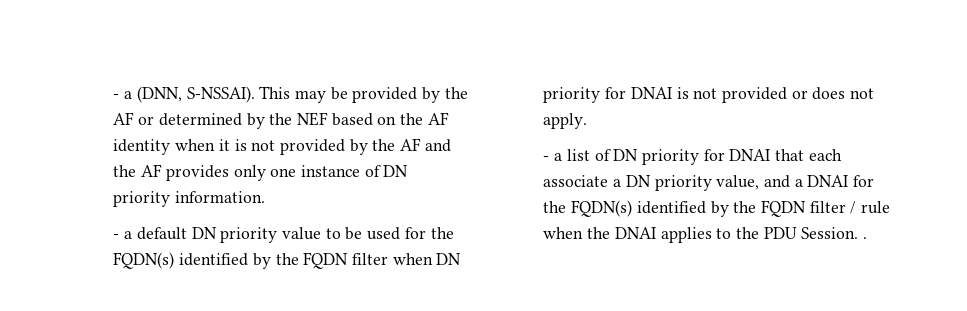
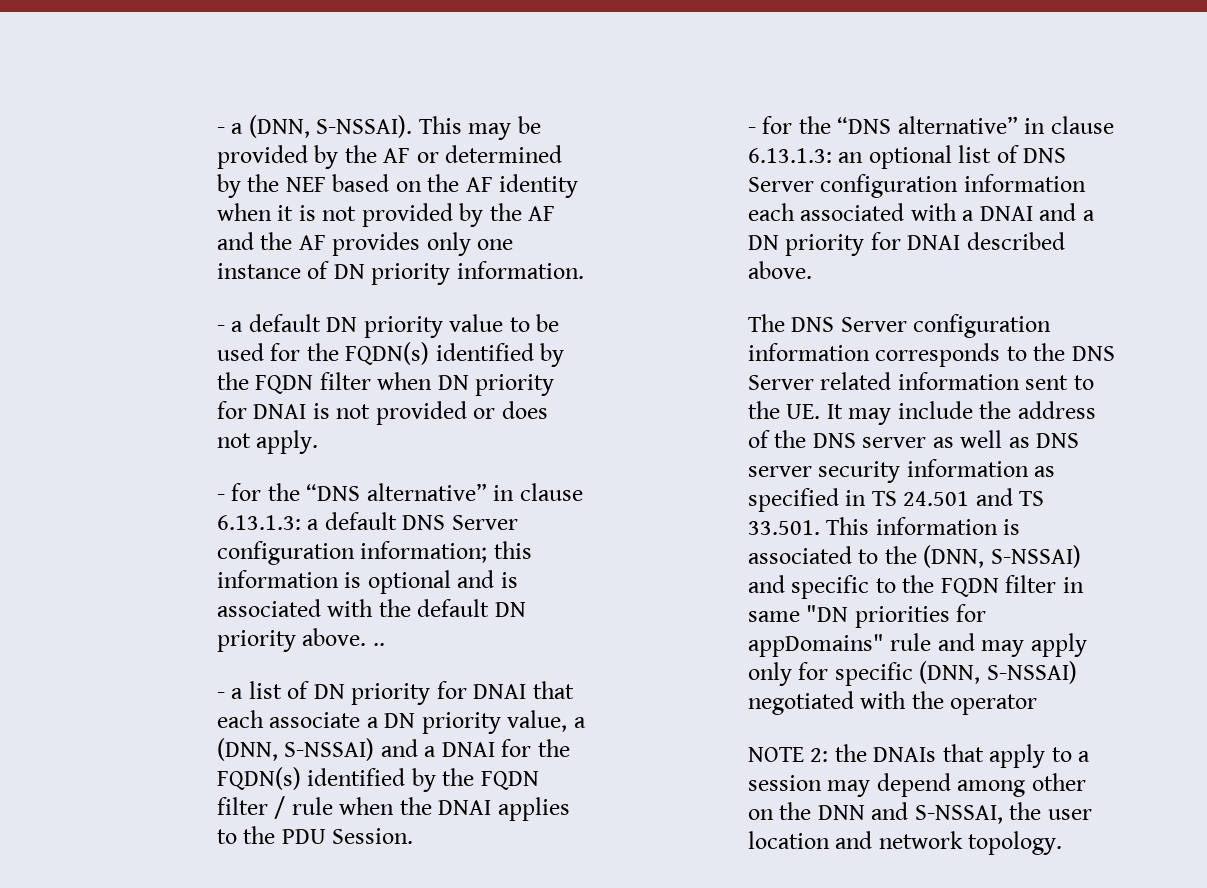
+ - for the “DNS alternative” in clause 6.13.1.3: a default DNS Server configuration information; this information is optional and is associated with the default DN priority above. ..
- - a list of DN priority for DNAI that each associate a DN priority value, and a DNAI for the FQDN(s) identified by the FQDN filter / rule when the DNAI applies to the PDU Session. .
+ - a list of DN priority for DNAI that each associate a DN priority value, a (DNN, S-NSSAI) and a DNAI for the FQDN(s) identified by the FQDN filter / rule when the DNAI applies to the PDU Session.
+ - for the “DNS alternative” in clause 6.13.1.3: an optional list of DNS Server configuration information each associated with a DNAI and a DN priority for DNAI described above.
+ The DNS Server configuration information corresponds to the DNS Server related information sent to the UE. It may include the address of the DNS server as well as DNS server security information as specified in TS 24.501 and TS 33.501. This information is associated to the (DNN, S-NSSAI) and specific to the FQDN filter in same "DN priorities for appDomains" rule and may apply only for specific (DNN, S-NSSAI) negotiated with the operator
+ NOTE 2: the DNAIs that apply to a session may depend among other on the DNN and S-NSSAI, the user location and network topology.

